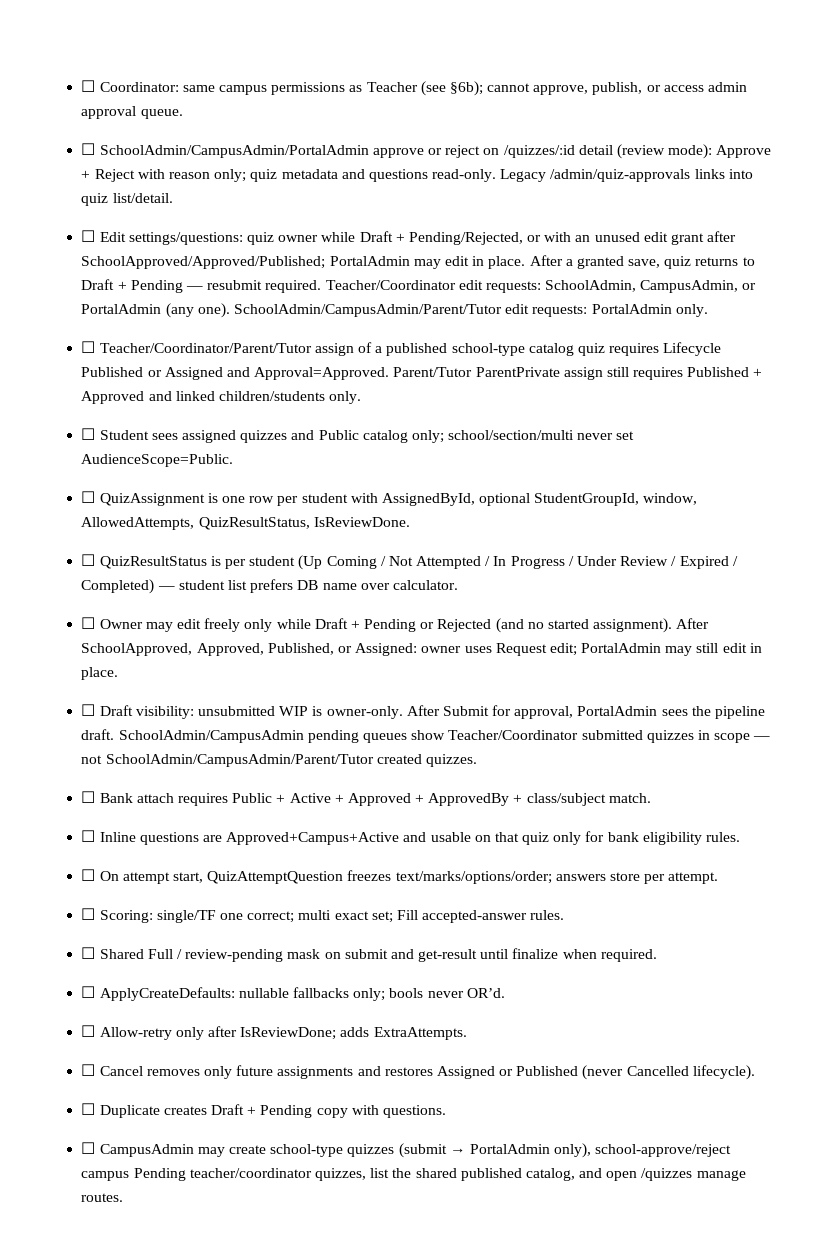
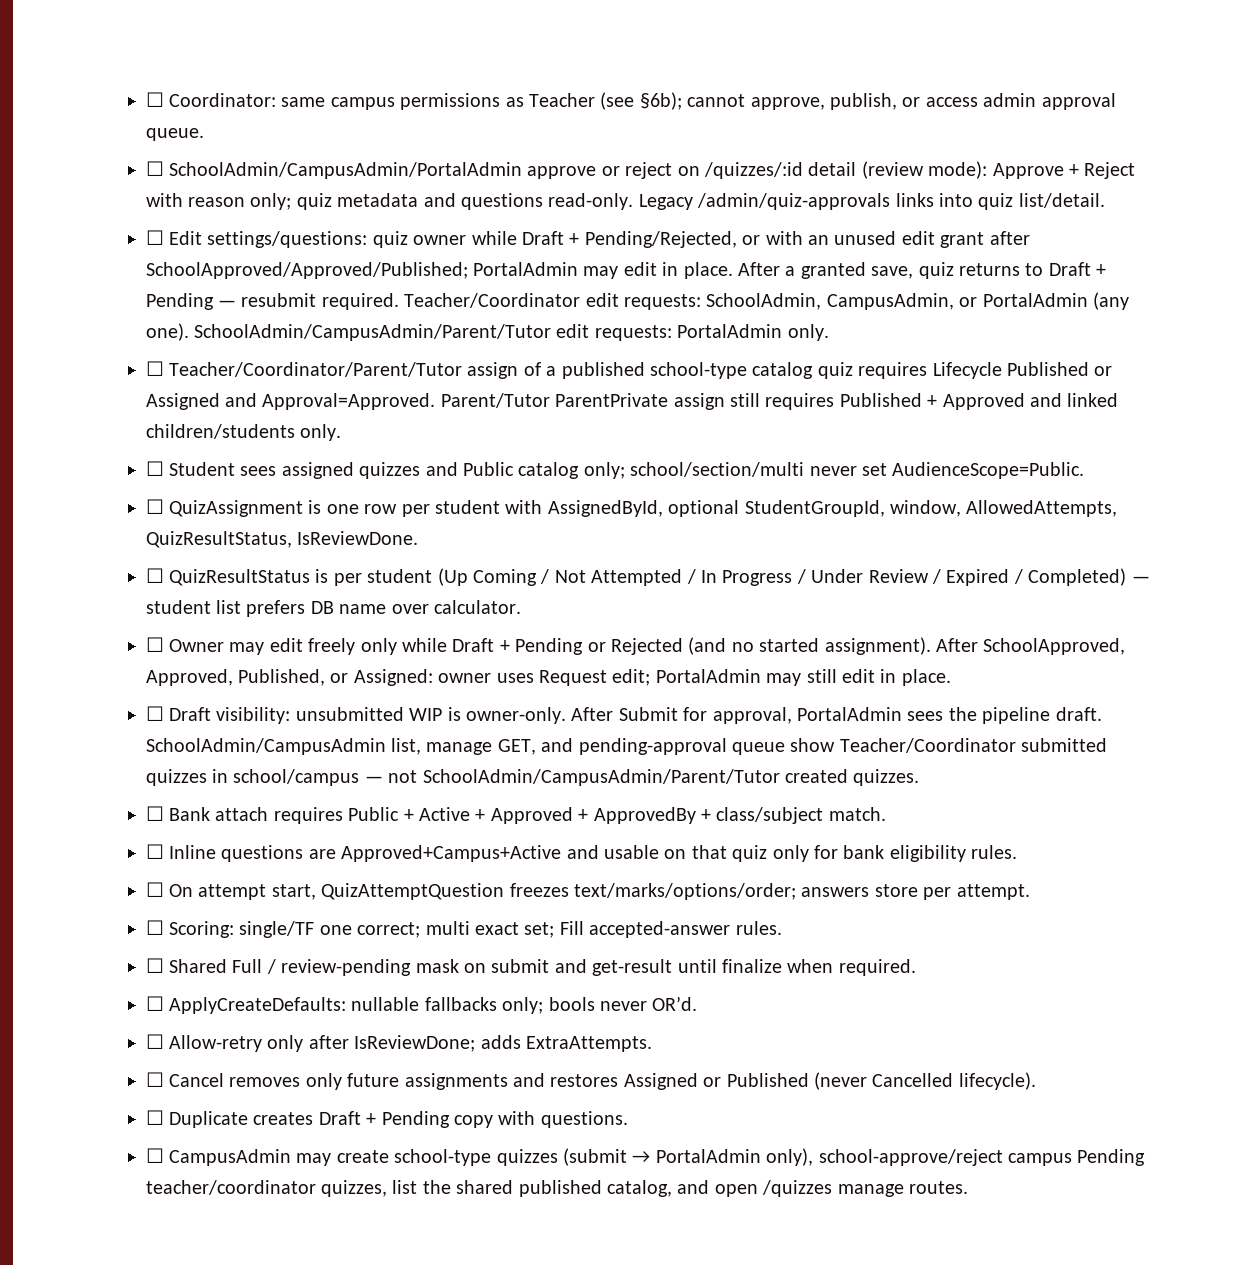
- SchoolAdmin/CampusAdmin pending queues show Teacher/Coordinator submitted quizzes in scope — not SchoolAdmin/CampusAdmin/Parent/Tutor created quizzes.
+ SchoolAdmin/CampusAdmin list, manage GET, and pending-approval queue show Teacher/Coordinator submitted quizzes in school/campus — not SchoolAdmin/CampusAdmin/Parent/Tutor created quizzes.

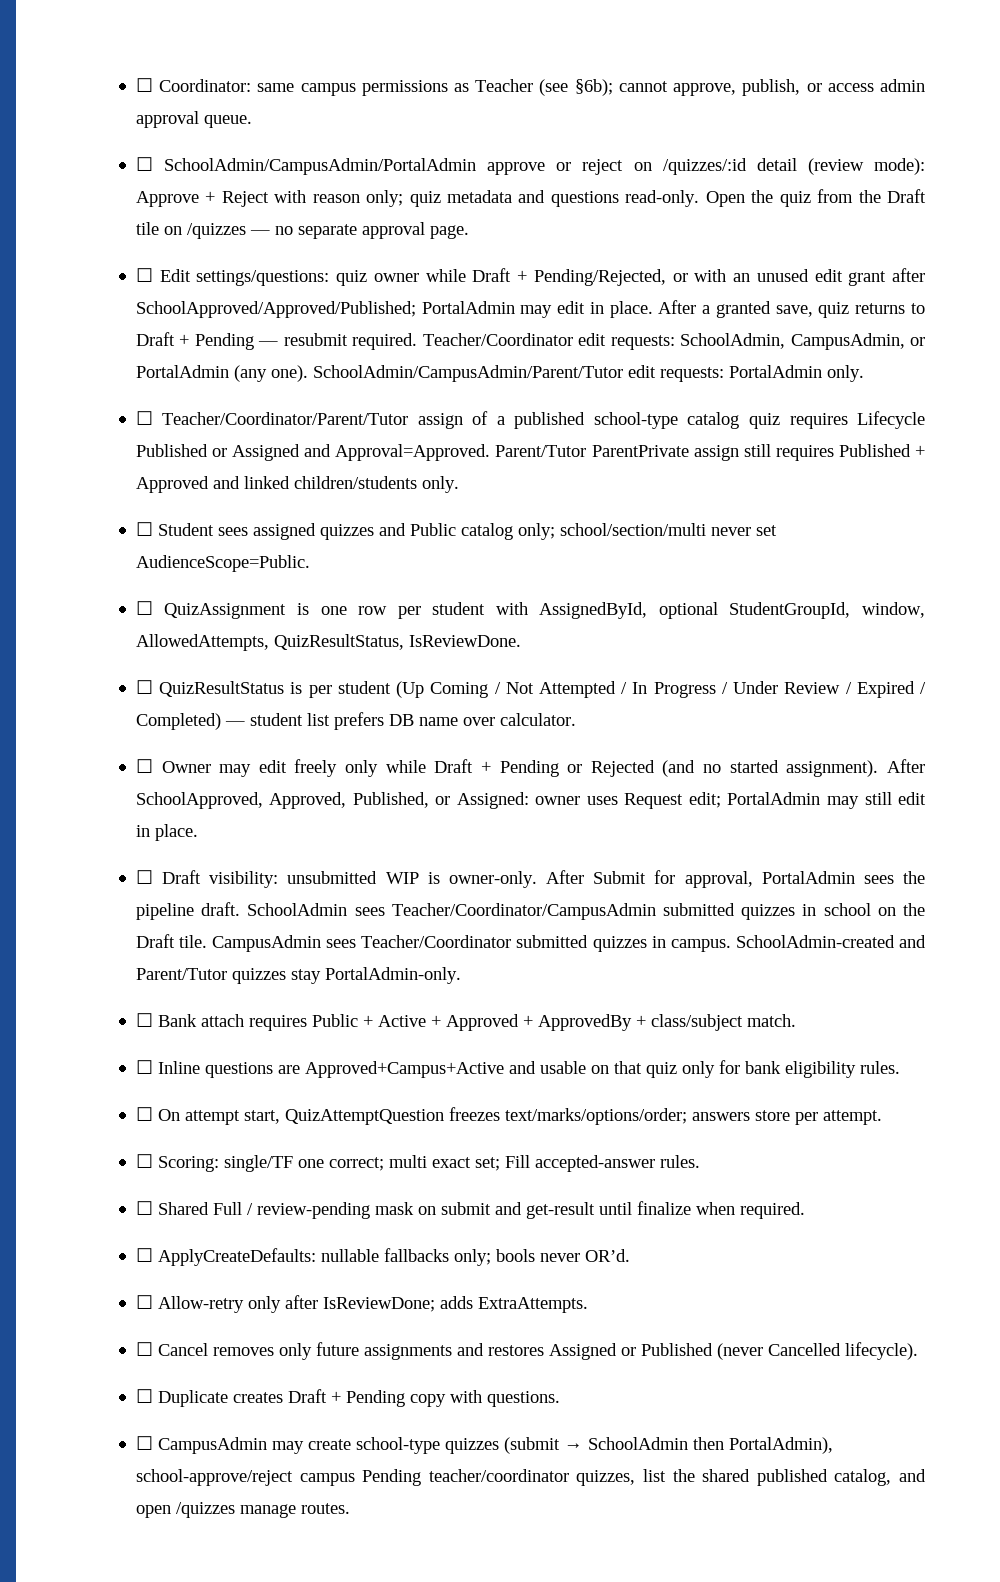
- Legacy /admin/quiz-approvals links into quiz list/detail.
+ Open the quiz from the Draft tile on /quizzes — no separate approval page.
- SchoolAdmin/CampusAdmin list, manage GET, and pending-approval queue show Teacher/Coordinator submitted quizzes in school/campus — not SchoolAdmin/CampusAdmin/Parent/Tutor created quizzes.
+ SchoolAdmin sees Teacher/Coordinator/CampusAdmin submitted quizzes in school on the Draft tile. CampusAdmin sees Teacher/Coordinator submitted quizzes in campus. SchoolAdmin-created and Parent/Tutor quizzes stay PortalAdmin-only.
- ☐ CampusAdmin may create school-type quizzes (submit → PortalAdmin only), school-approve/reject campus Pending teacher/coordinator quizzes, list the shared published catalog, and open /quizzes manage routes.
+ ☐ CampusAdmin may create school-type quizzes (submit → SchoolAdmin then PortalAdmin), school-approve/reject campus Pending teacher/coordinator quizzes, list the shared published catalog, and open /quizzes manage routes.

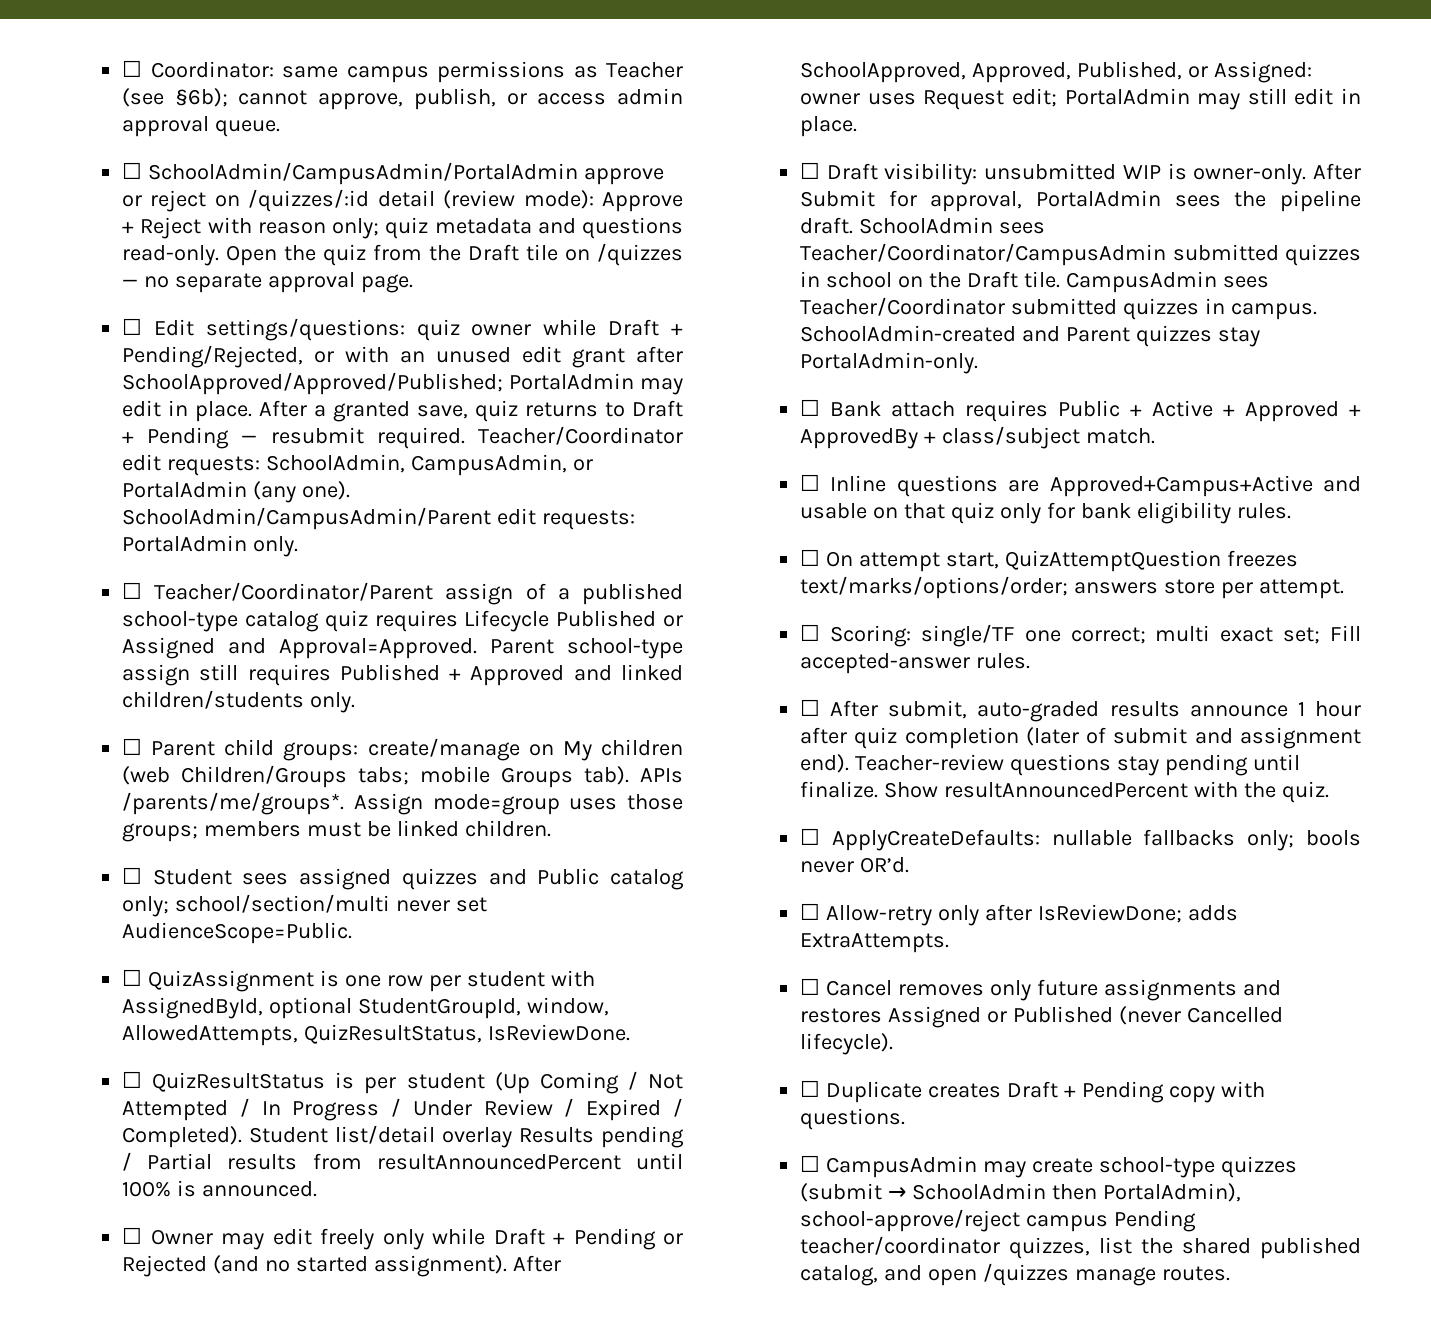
- SchoolAdmin/CampusAdmin/Parent/Tutor edit requests: PortalAdmin only.
+ SchoolAdmin/CampusAdmin/Parent edit requests: PortalAdmin only.
- ☐ Teacher/Coordinator/Parent/Tutor assign of a published school-type catalog quiz requires Lifecycle Published or Assigned and Approval=Approved.
+ ☐ Teacher/Coordinator/Parent assign of a published school-type catalog quiz requires Lifecycle Published or Assigned and Approval=Approved.
- Parent/Tutor ParentPrivate assign still requires Published + Approved and linked children/students only.
+ Parent school-type assign still requires Published + Approved and linked children/students only.
+ ☐ Parent child groups: create/manage on My children (web Children/Groups tabs; mobile Groups tab). APIs /parents/me/groups*. Assign mode=group uses those groups; members must be linked children.
- ☐ QuizResultStatus is per student (Up Coming / Not Attempted / In Progress / Under Review / Expired / Completed) — student list prefers DB name over calculator.
+ ☐ QuizResultStatus is per student (Up Coming / Not Attempted / In Progress / Under Review / Expired / Completed). Student list/detail overlay Results pending / Partial results from resultAnnouncedPercent until 100% is announced.
- SchoolAdmin-created and Parent/Tutor quizzes stay PortalAdmin-only.
+ SchoolAdmin-created and Parent quizzes stay PortalAdmin-only.
- ☐ Shared Full / review-pending mask on submit and get-result until finalize when required.
+ ☐ After submit, auto-graded results announce 1 hour after quiz completion (later of submit and assignment end). Teacher-review questions stay pending until finalize. Show resultAnnouncedPercent with the quiz.

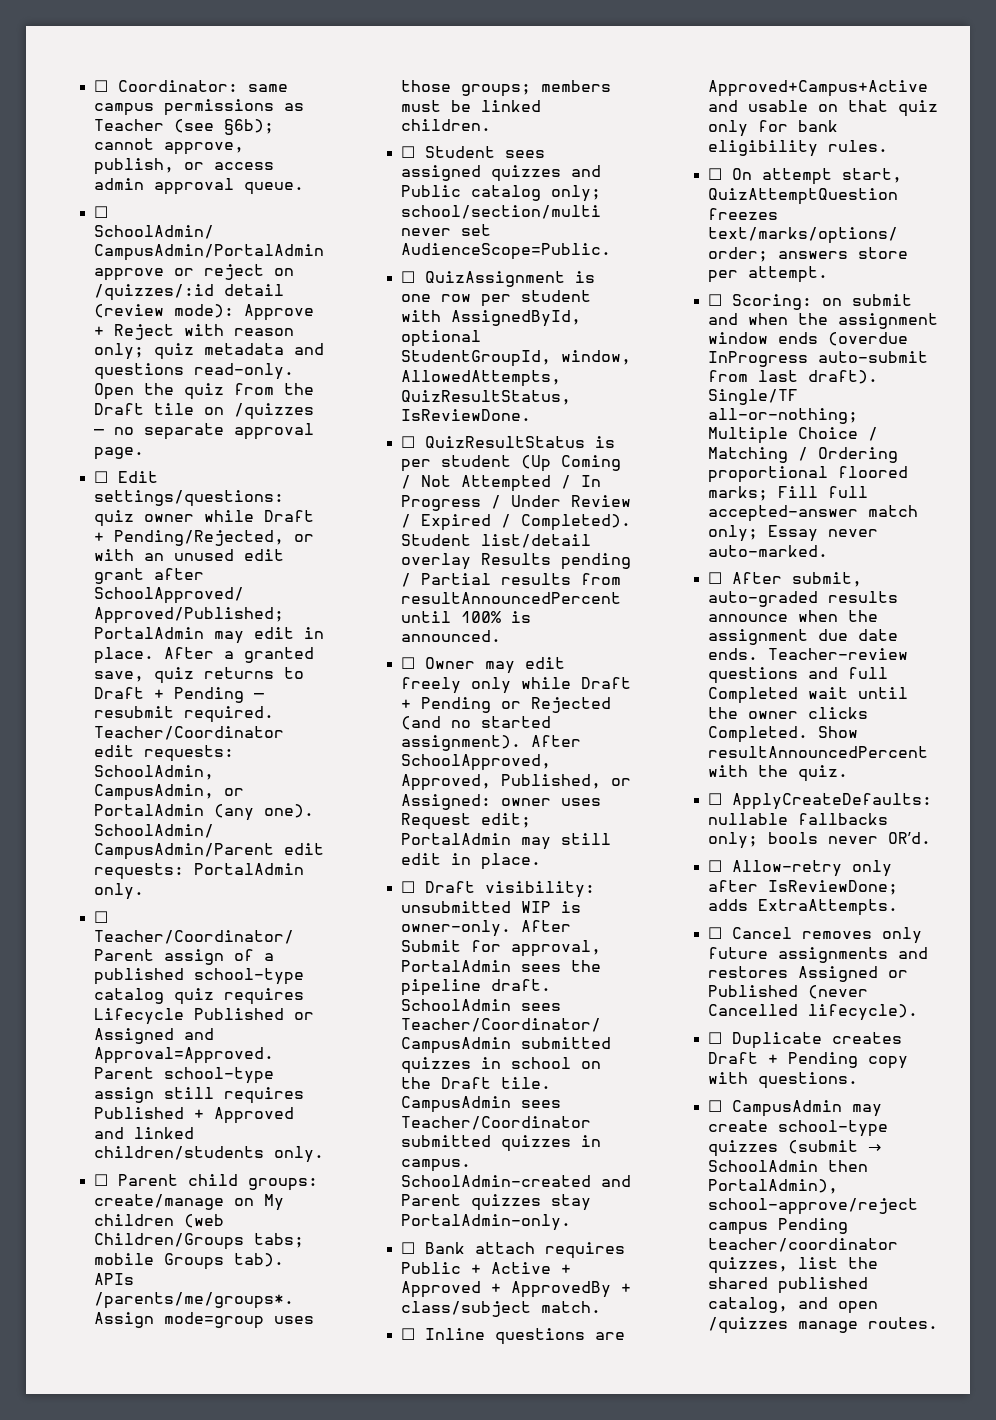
- ☐ Scoring: single/TF one correct; multi exact set; Fill accepted-answer rules.
+ ☐ Scoring: on submit and when the assignment window ends (overdue InProgress auto-submit from last draft). Single/TF all-or-nothing; Multiple Choice / Matching / Ordering proportional floored marks; Fill full accepted-answer match only; Essay never auto-marked.
- ☐ After submit, auto-graded results announce 1 hour after quiz completion (later of submit and assignment end). Teacher-review questions stay pending until finalize.
+ ☐ After submit, auto-graded results announce when the assignment due date ends. Teacher-review questions and full Completed wait until the owner clicks Completed.

